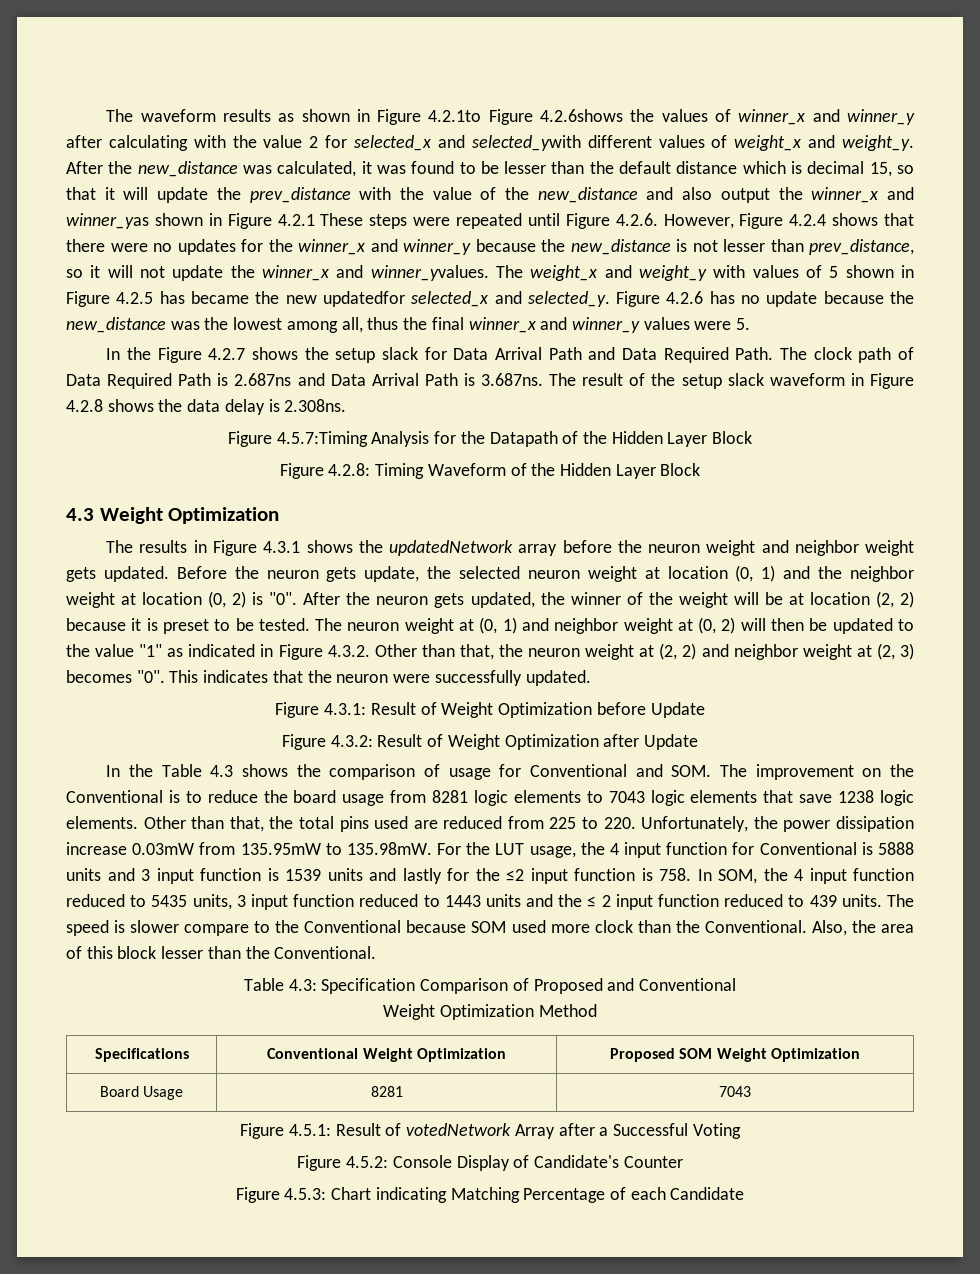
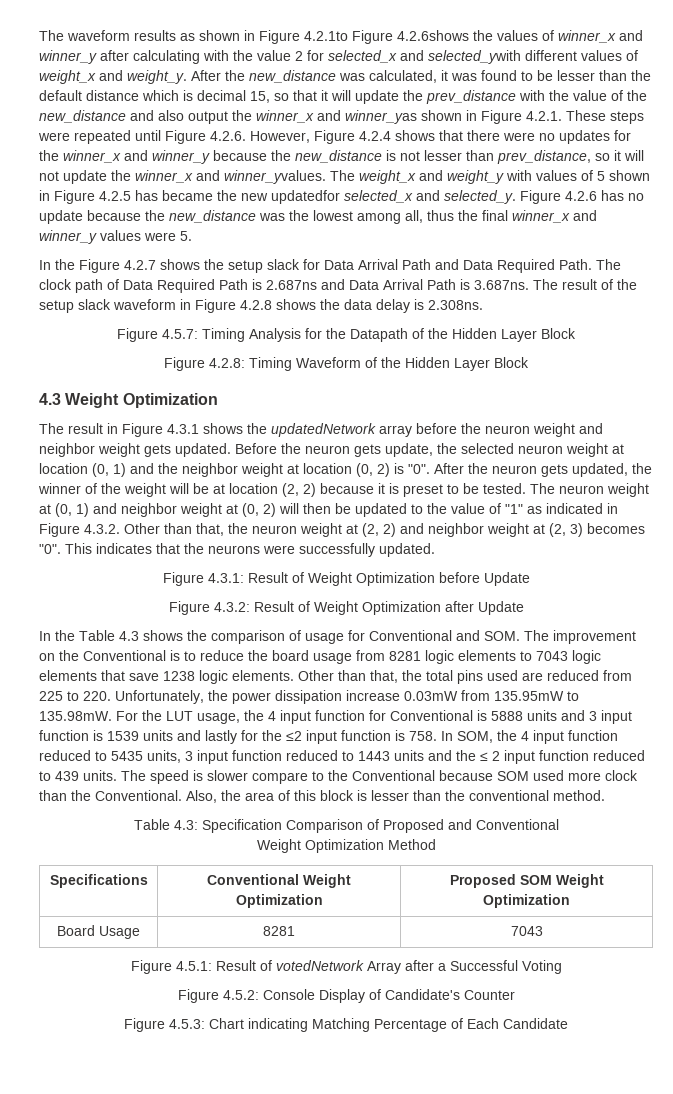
- After the new_distance was calculated, it was found to be lesser than the default distance which is decimal 15, so that it will update the prev_distance with the value of the new_distance and also output the winner_x and winner_yas shown in Figure 4.2.1 These steps were repeated until Figure 4.2.6. However, Figure 4.2.4 shows that there were no updates for the winner_x and winner_y because the new_distance is not lesser than prev_distance, so it will not update the winner_x and winner_yvalues.
+ After the new_distance was calculated, it was found to be lesser than the default distance which is decimal 15, so that it will update the prev_distance with the value of the new_distance and also output the winner_x and winner_yas shown in Figure 4.2.1. These steps were repeated until Figure 4.2.6. However, Figure 4.2.4 shows that there were no updates for the winner_x and winner_y because the new_distance is not lesser than prev_distance, so it will not update the winner_x and winner_yvalues.
- Figure 4.5.7:Timing Analysis for the Datapath of the Hidden Layer Block
+ Figure 4.5.7: Timing Analysis for the Datapath of the Hidden Layer Block
- The results in Figure 4.3.1 shows the updatedNetwork array before the neuron weight and neighbor weight gets updated.
+ The result in Figure 4.3.1 shows the updatedNetwork array before the neuron weight and neighbor weight gets updated.
- The neuron weight at (0, 1) and neighbor weight at (0, 2) will then be updated to the value "1" as indicated in Figure 4.3.2. Other than that, the neuron weight at (2, 2) and neighbor weight at (2, 3) becomes "0".
+ The neuron weight at (0, 1) and neighbor weight at (0, 2) will then be updated to the value of "1" as indicated in Figure 4.3.2. Other than that, the neuron weight at (2, 2) and neighbor weight at (2, 3) becomes "0".
- This indicates that the neuron were successfully updated.
+ This indicates that the neurons were successfully updated.
- Also, the area of this block lesser than the Conventional.
+ Also, the area of this block is lesser than the conventional method.
- Figure 4.5.3: Chart indicating Matching Percentage of each Candidate
+ Figure 4.5.3: Chart indicating Matching Percentage of Each Candidate

